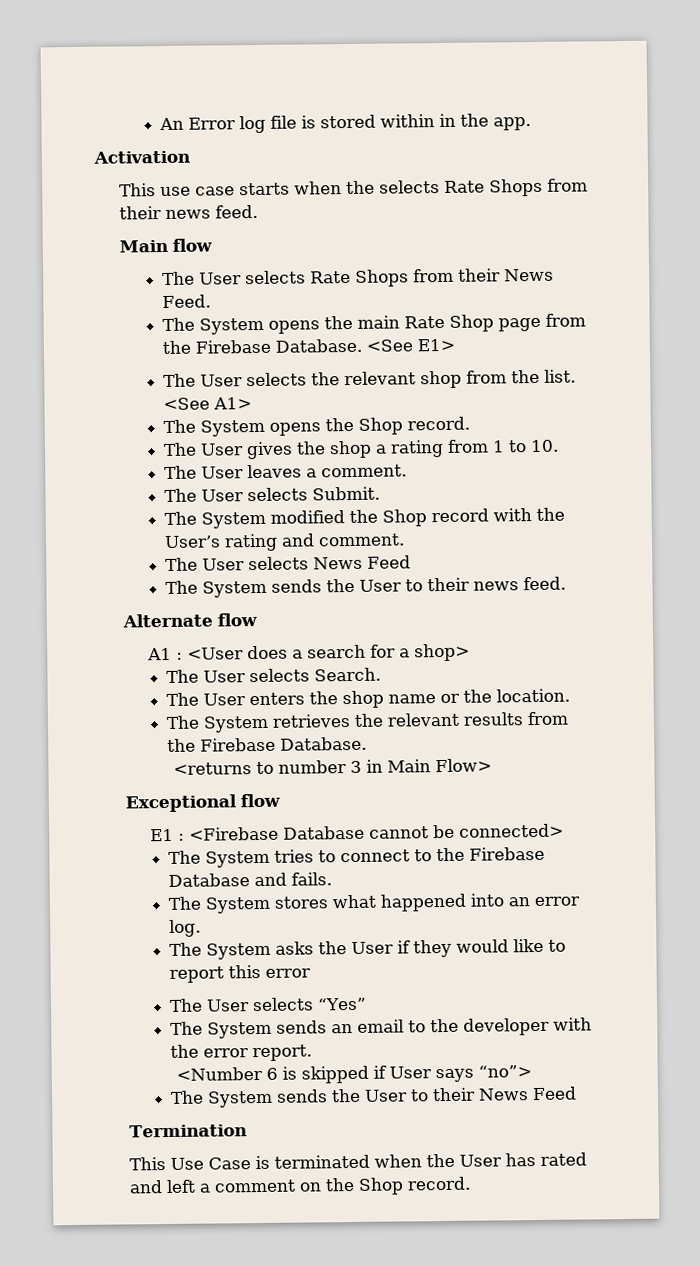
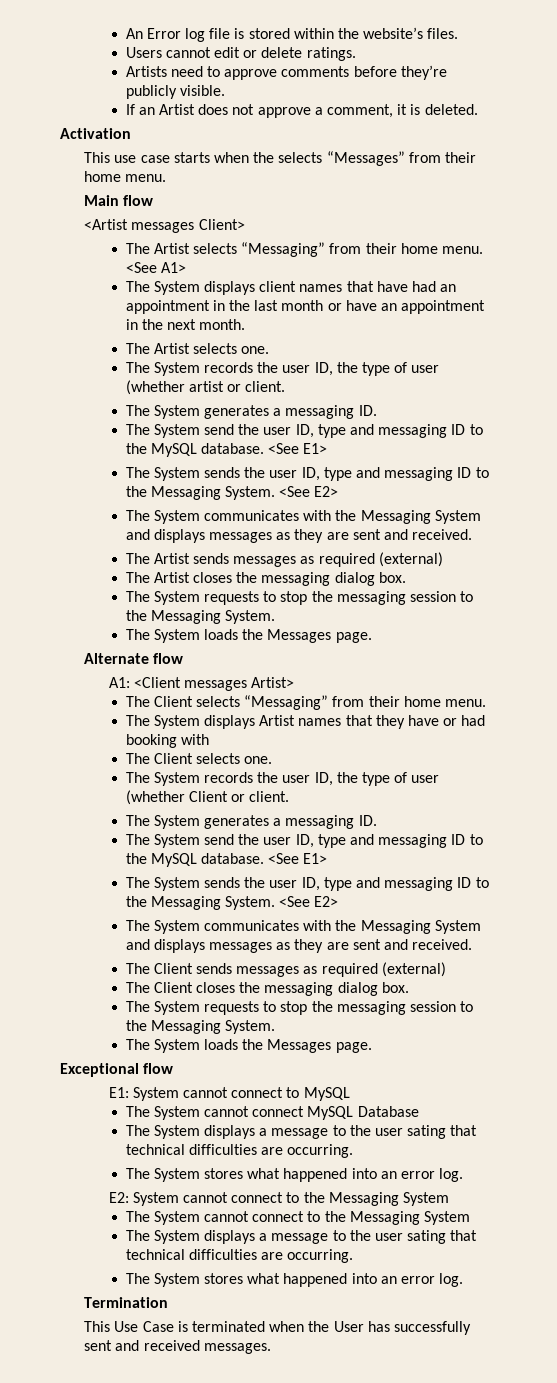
- An Error log file is stored within in the app.
+ An Error log file is stored within the website’s files.
+ Users cannot edit or delete ratings.
+ Artists need to approve comments before they’re publicly visible.
+ If an Artist does not approve a comment, it is deleted.
- This use case starts when the selects Rate Shops from their news feed.
+ This use case starts when the selects “Messages” from their home menu.
  Main flow
- The User selects Rate Shops from their News Feed.
- The System opens the main Rate Shop page from the Firebase Database. <See E1>
- The User selects the relevant shop from the list. <See A1>
- The System opens the Shop record.
- The User gives the shop a rating from 1 to 10.
- The User leaves a comment.
- The User selects Submit.
- The System modified the Shop record with the User’s rating and comment.
- The User selects News Feed
- The System sends the User to their news feed.
+ <Artist messages Client>
+ The Artist selects “Messaging” from their home menu. <See A1>
+ The System displays client names that have had an appointment in the last month or have an appointment in the next month.
+ The Artist selects one.
+ The System records the user ID, the type of user (whether artist or client.
+ The System generates a messaging ID.
+ The System send the user ID, type and messaging ID to the MySQL database. <See E1>
+ The System sends the user ID, type and messaging ID to the Messaging System. <See E2>
+ The System communicates with the Messaging System and displays messages as they are sent and received.
+ The Artist sends messages as required (external)
+ The Artist closes the messaging dialog box.
+ The System requests to stop the messaging session to the Messaging System.
+ The System loads the Messages page.
  Alternate flow
- A1 : <User does a search for a shop>
- The User selects Search.
- The User enters the shop name or the location.
- The System retrieves the relevant results from the Firebase Database.
- <returns to number 3 in Main Flow>
+ A1: <Client messages Artist>
+ The Client selects “Messaging” from their home menu.
+ The System displays Artist names that they have or had booking with
+ The Client selects one.
+ The System records the user ID, the type of user (whether Client or client.
+ The System generates a messaging ID.
+ The System send the user ID, type and messaging ID to the MySQL database. <See E1>
+ The System sends the user ID, type and messaging ID to the Messaging System. <See E2>
+ The System communicates with the Messaging System and displays messages as they are sent and received.
+ The Client sends messages as required (external)
+ The Client closes the messaging dialog box.
+ The System requests to stop the messaging session to the Messaging System.
+ The System loads the Messages page.
  Exceptional flow
- E1 : <Firebase Database cannot be connected>
- The System tries to connect to the Firebase Database and fails.
+ E1: System cannot connect to MySQL
+ The System cannot connect MySQL Database
+ The System displays a message to the user sating that technical difficulties are occurring.
  The System stores what happened into an error log.
- The System asks the User if they would like to report this error
- The User selects “Yes”
- The System sends an email to the developer with the error report.
- <Number 6 is skipped if User says “no”>
- The System sends the User to their News Feed
+ E2: System cannot connect to the Messaging System
+ The System cannot connect to the Messaging System
+ The System displays a message to the user sating that technical difficulties are occurring.
+ The System stores what happened into an error log.
- This Use Case is terminated when the User has rated and left a comment on the Shop record.
+ This Use Case is terminated when the User has successfully sent and received messages.

